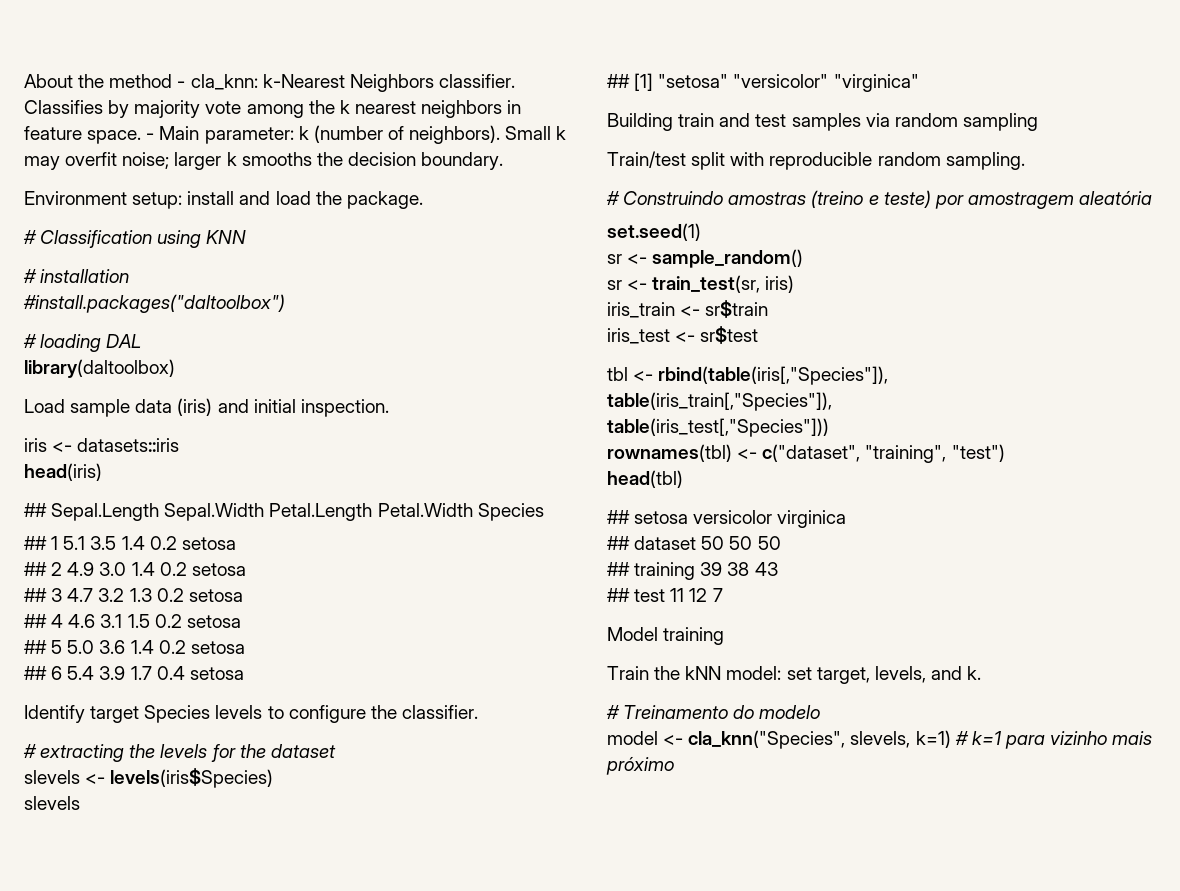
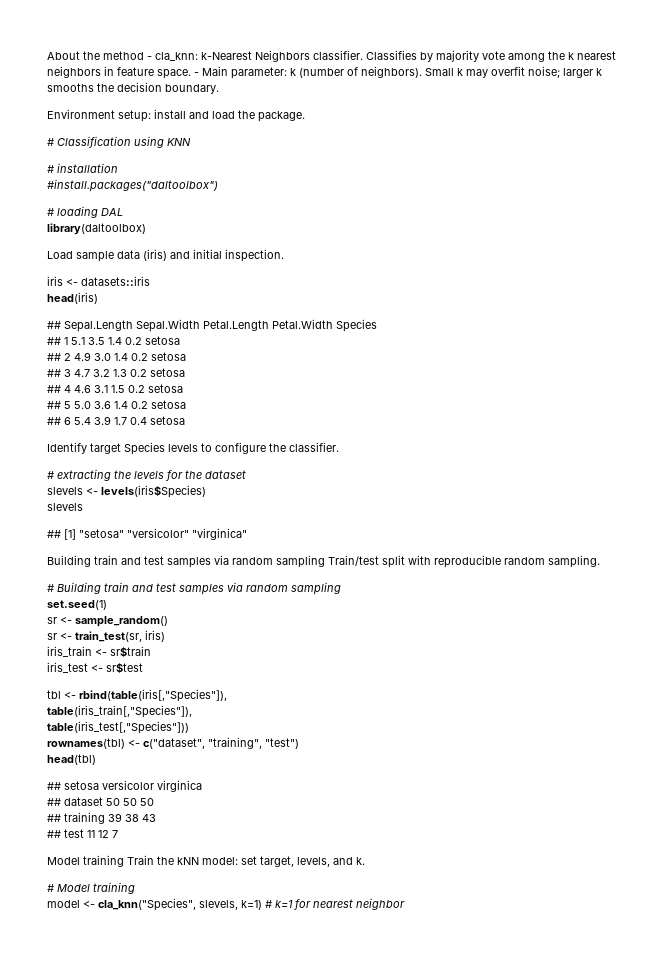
- Building train and test samples via random sampling
- Train/test split with reproducible random sampling.
+ Building train and test samples via random sampling Train/test split with reproducible random sampling.
- # Construindo amostras (treino e teste) por amostragem aleatória
+ # Building train and test samples via random sampling
- Model training
- Train the kNN model: set target, levels, and k.
+ Model training Train the kNN model: set target, levels, and k.
- # Treinamento do modelo
+ # Model training
- model <- cla_knn("Species", slevels, k=1) # k=1 para vizinho mais próximo
+ model <- cla_knn("Species", slevels, k=1) # k=1 for nearest neighbor

